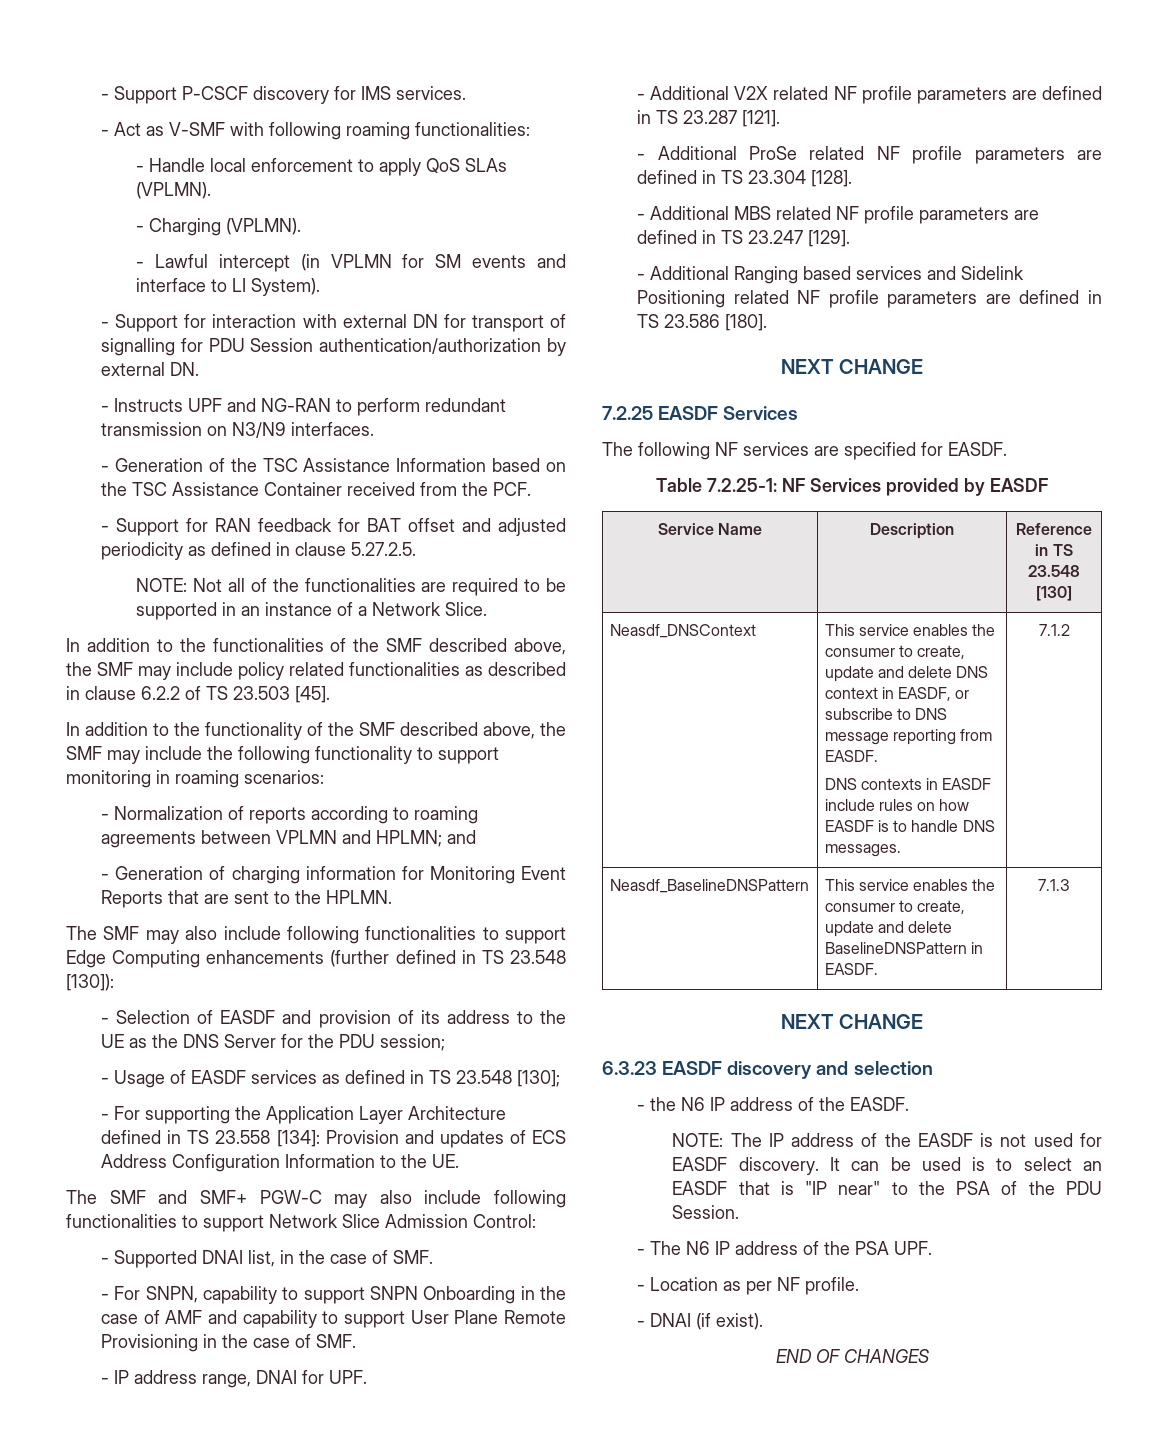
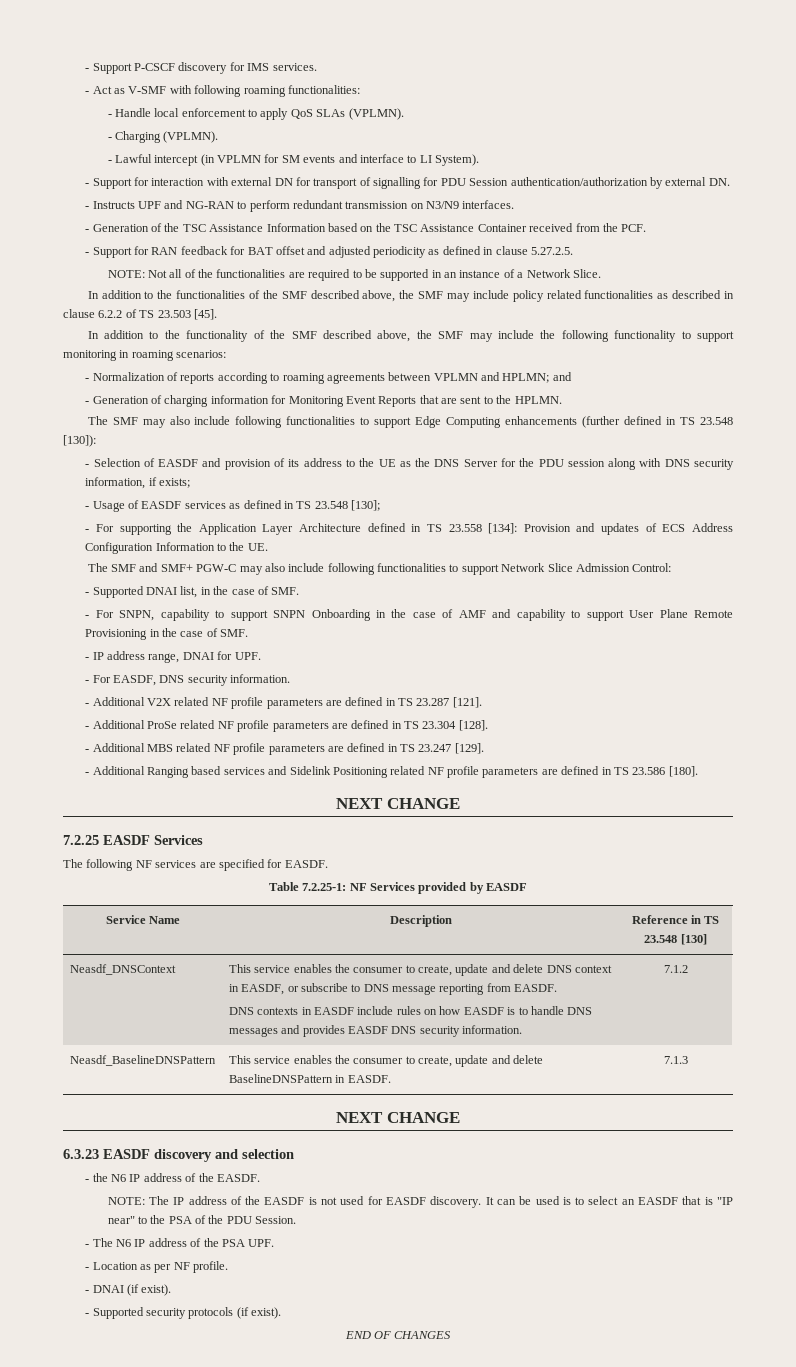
- - Selection of EASDF and provision of its address to the UE as the DNS Server for the PDU session;
+ - Selection of EASDF and provision of its address to the UE as the DNS Server for the PDU session along with DNS security information, if exists;
+ - For EASDF, DNS security information.
- DNS contexts in EASDF include rules on how EASDF is to handle DNS messages.
+ DNS contexts in EASDF include rules on how EASDF is to handle DNS messages and provides EASDF DNS security information.
+ - Supported security protocols (if exist).

